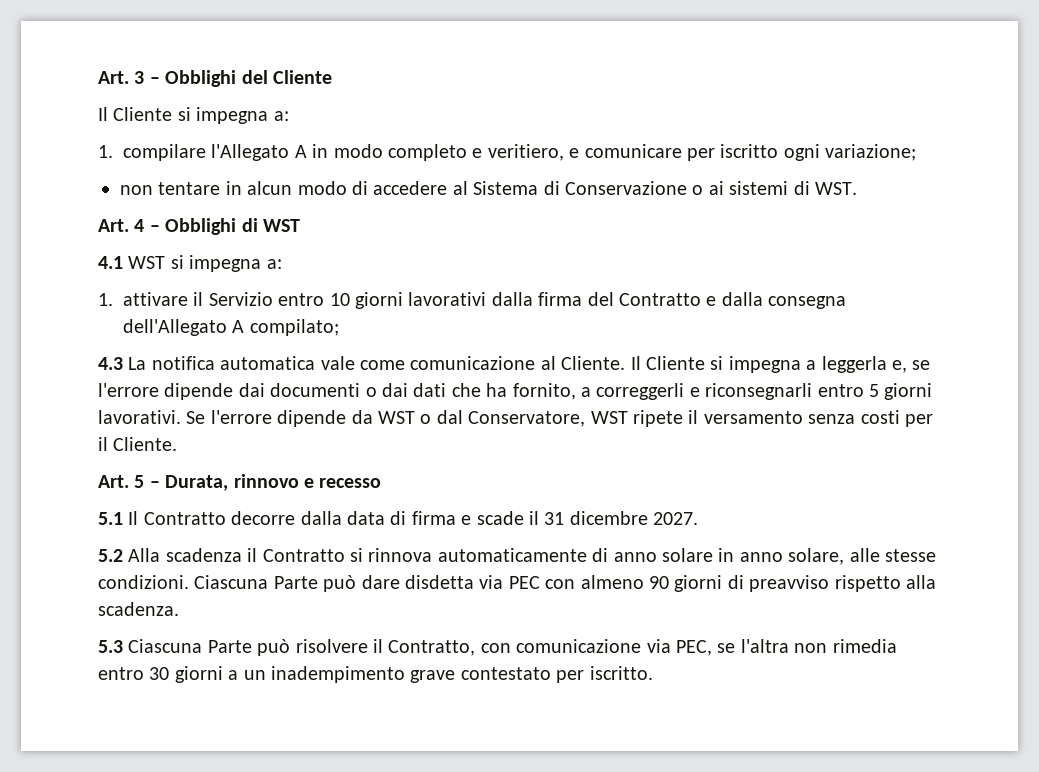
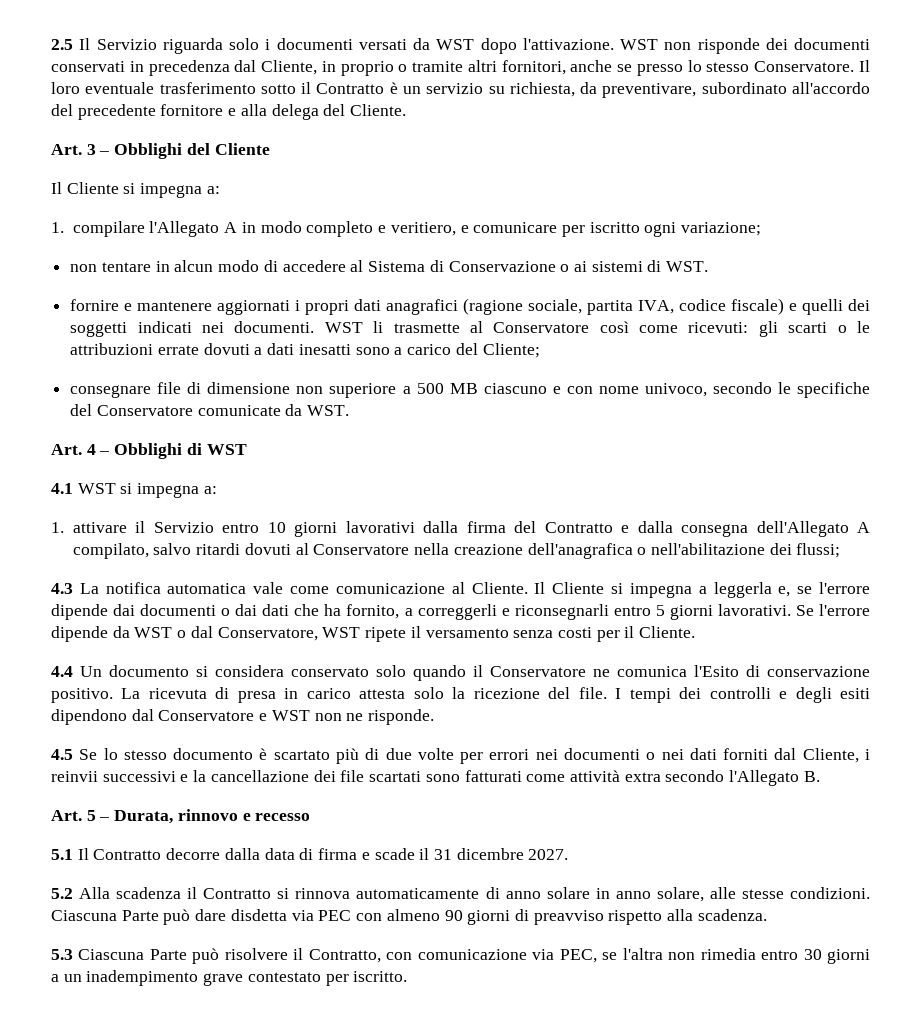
+ 2.5 Il Servizio riguarda solo i documenti versati da WST dopo l'attivazione. WST non risponde dei documenti conservati in precedenza dal Cliente, in proprio o tramite altri fornitori, anche se presso lo stesso Conservatore. Il loro eventuale trasferimento sotto il Contratto è un servizio su richiesta, da preventivare, subordinato all'accordo del precedente fornitore e alla delega del Cliente.
+ fornire e mantenere aggiornati i propri dati anagrafici (ragione sociale, partita IVA, codice fiscale) e quelli dei soggetti indicati nei documenti. WST li trasmette al Conservatore così come ricevuti: gli scarti o le attribuzioni errate dovuti a dati inesatti sono a carico del Cliente;
+ consegnare file di dimensione non superiore a 500 MB ciascuno e con nome univoco, secondo le specifiche del Conservatore comunicate da WST.
- 1. attivare il Servizio entro 10 giorni lavorativi dalla firma del Contratto e dalla consegna dell'Allegato A compilato;
+ 1. attivare il Servizio entro 10 giorni lavorativi dalla firma del Contratto e dalla consegna dell'Allegato A compilato, salvo ritardi dovuti al Conservatore nella creazione dell'anagrafica o nell'abilitazione dei flussi;
+ 4.4 Un documento si considera conservato solo quando il Conservatore ne comunica l'Esito di conservazione positivo. La ricevuta di presa in carico attesta solo la ricezione del file. I tempi dei controlli e degli esiti dipendono dal Conservatore e WST non ne risponde.
+ 4.5 Se lo stesso documento è scartato più di due volte per errori nei documenti o nei dati forniti dal Cliente, i reinvii successivi e la cancellazione dei file scartati sono fatturati come attività extra secondo l'Allegato B.

